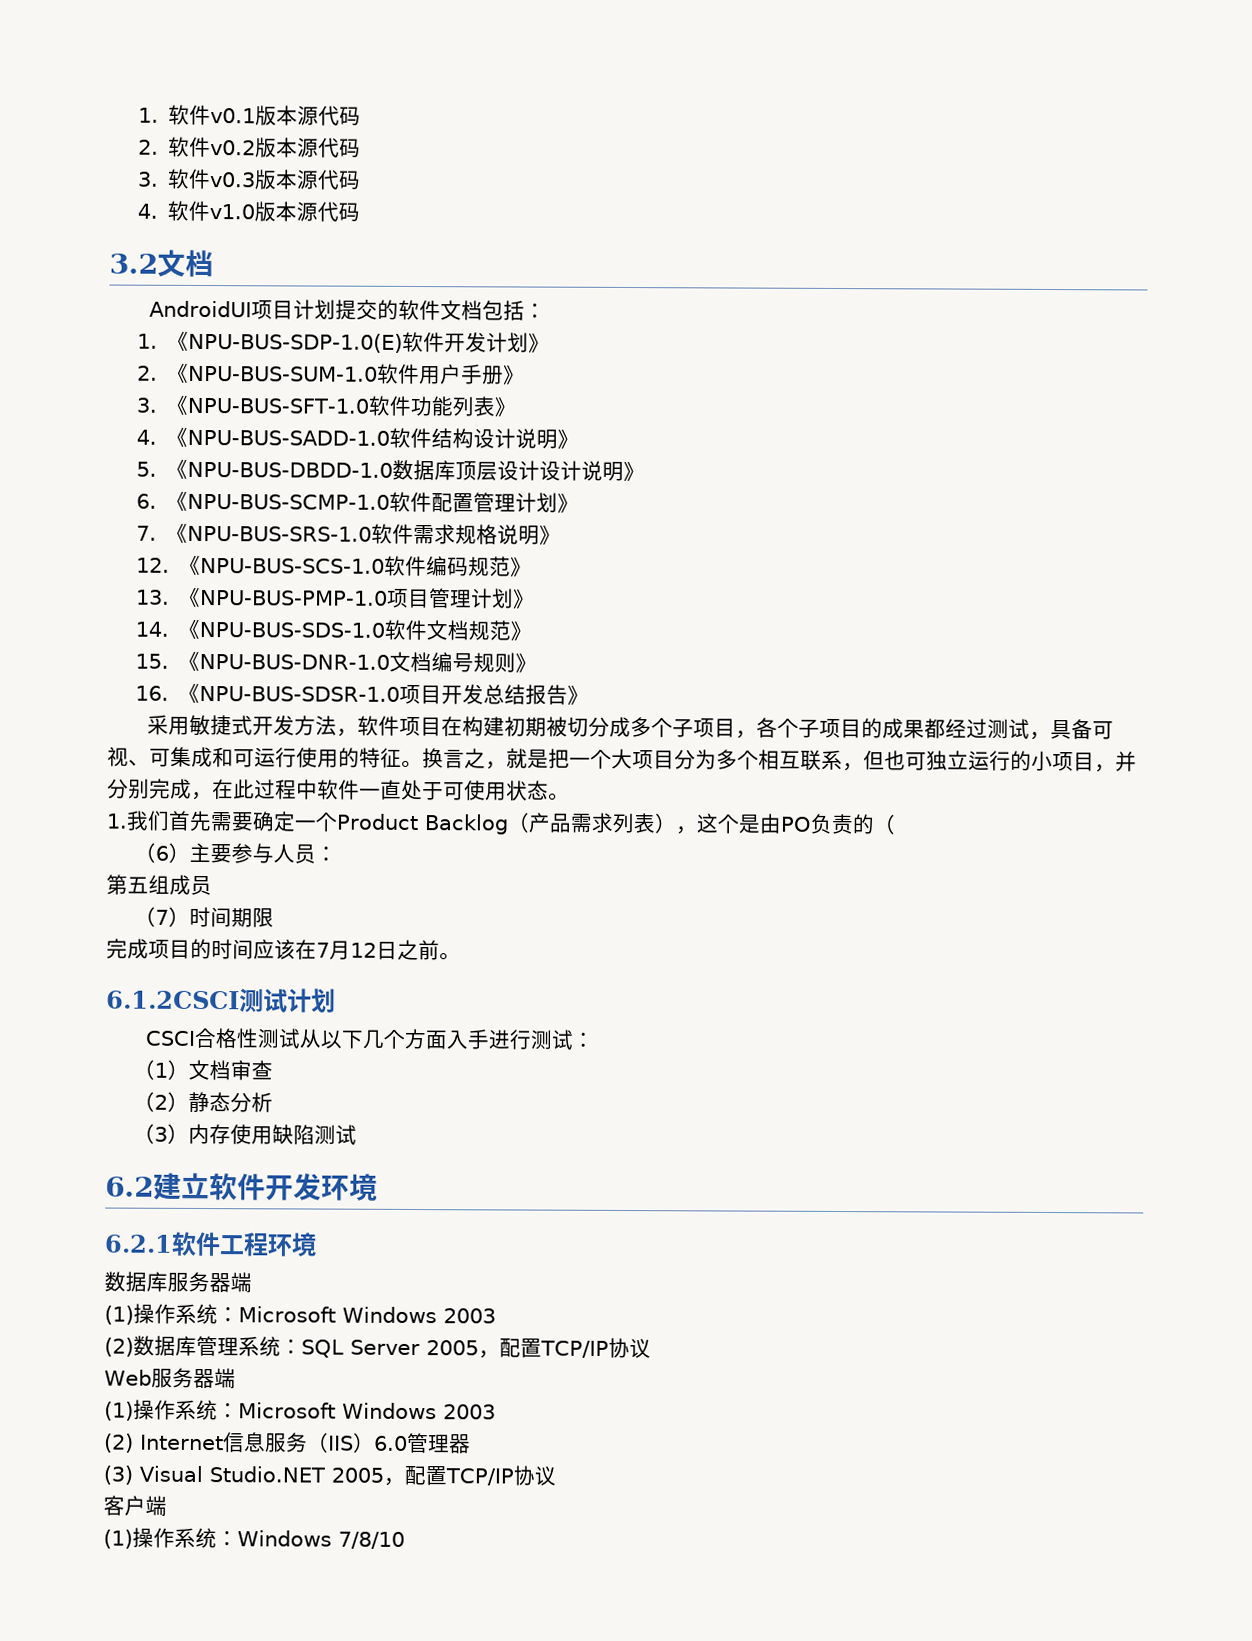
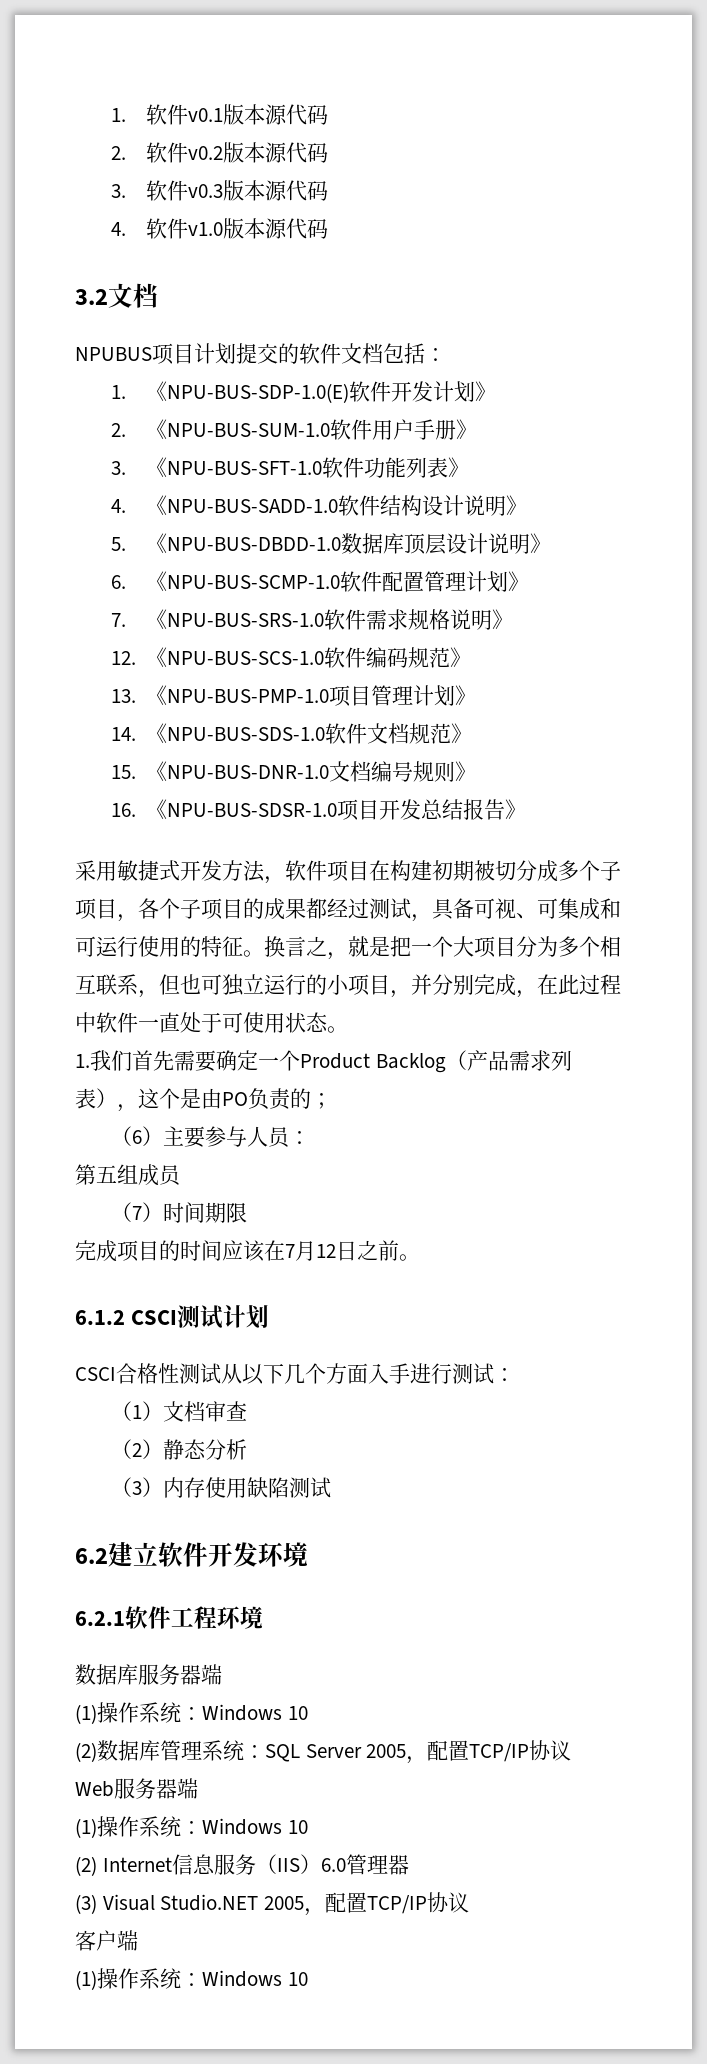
- AndroidUI项目计划提交的软件文档包括：
+ NPUBUS项目计划提交的软件文档包括：
- 5.《NPU-BUS-DBDD-1.0数据库顶层设计设计说明》
+ 5.《NPU-BUS-DBDD-1.0数据库顶层设计说明》
- 1.我们首先需要确定一个Product Backlog（产品需求列表），这个是由PO负责的（
+ 1.我们首先需要确定一个Product Backlog（产品需求列表），这个是由PO负责的；
- 6.1.2CSCI测试计划
+ 6.1.2 CSCI测试计划
  数据库服务器端
- (1)操作系统：Microsoft Windows 2003
+ (1)操作系统：Windows 10
  Web服务器端
- (1)操作系统：Microsoft Windows 2003
+ (1)操作系统：Windows 10
  客户端
- (1)操作系统：Windows 7/8/10
+ (1)操作系统：Windows 10

